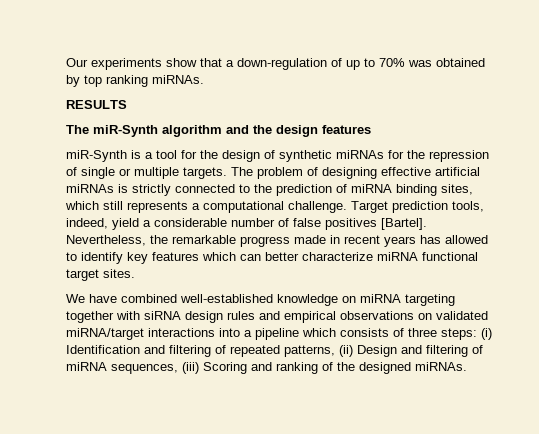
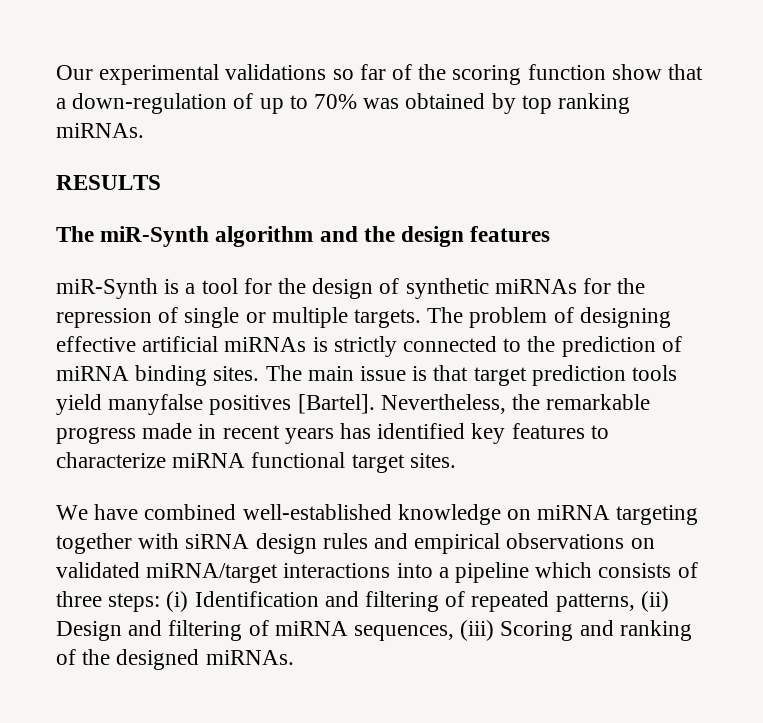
- Our experiments show that a down-regulation of up to 70% was obtained by top ranking miRNAs.
+ Our experimental validations so far of the scoring function show that a down-regulation of up to 70% was obtained by top ranking miRNAs.
- The problem of designing effective artificial miRNAs is strictly connected to the prediction of miRNA binding sites, which still represents a computational challenge. Target prediction tools, indeed, yield a considerable number of false positives [Bartel].
+ The problem of designing effective artificial miRNAs is strictly connected to the prediction of miRNA binding sites. The main issue is that target prediction tools yield manyfalse positives [Bartel].
- Nevertheless, the remarkable progress made in recent years has allowed to identify key features which can better characterize miRNA functional target sites.
+ Nevertheless, the remarkable progress made in recent years has identified key features to characterize miRNA functional target sites.

